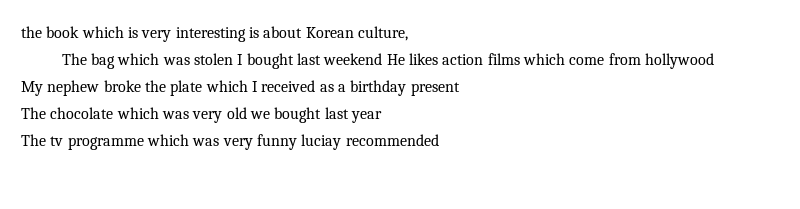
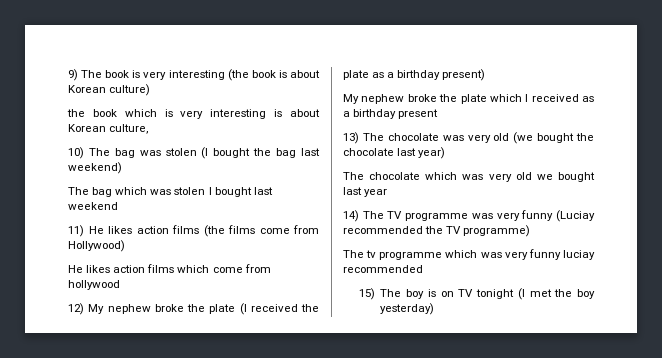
+ 9) The book is very interesting (the book is about Korean culture)
+ 10) The bag was stolen (I bought the bag last weekend)
- The bag which was stolen I bought last weekend He likes action films which come from hollywood
+ The bag which was stolen I bought last weekend
+ 11) He likes action films (the films come from Hollywood)
+ He likes action films which come from hollywood
+ 12) My nephew broke the plate (I received the plate as a birthday present)
+ 13) The chocolate was very old (we bought the chocolate last year)
+ 14) The TV programme was very funny (Luciay recommended the TV programme)
+ 15) The boy is on TV tonight (I met the boy yesterday)

